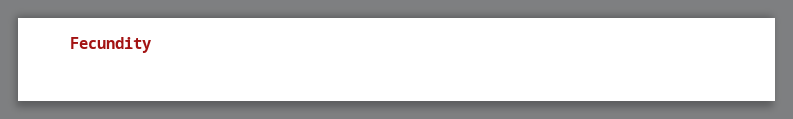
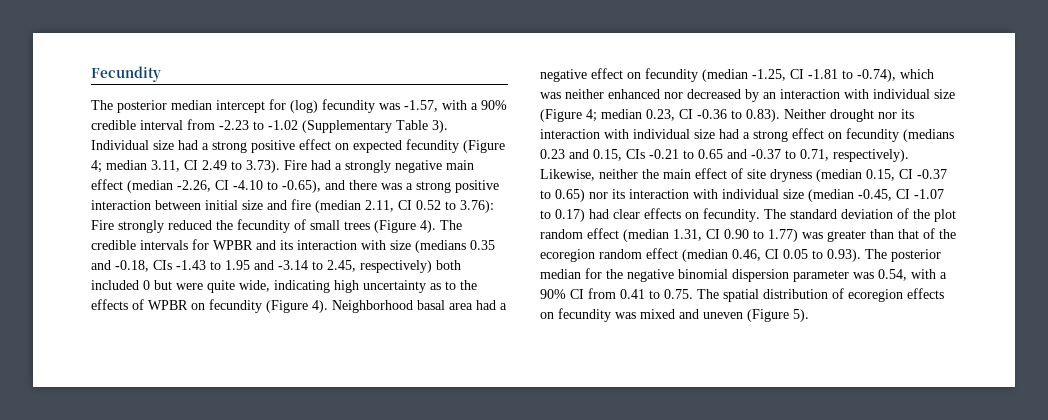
+ The posterior median intercept for (log) fecundity was -1.57, with a 90% credible interval from -2.23 to -1.02 (Supplementary Table 3). Individual size had a strong positive effect on expected fecundity (Figure 4; median 3.11, CI 2.49 to 3.73). Fire had a strongly negative main effect (median -2.26, CI -4.10 to -0.65), and there was a strong positive interaction between initial size and fire (median 2.11, CI 0.52 to 3.76): Fire strongly reduced the fecundity of small trees (Figure 4). The credible intervals for WPBR and its interaction with size (medians 0.35 and -0.18, CIs -1.43 to 1.95 and -3.14 to 2.45, respectively) both included 0 but were quite wide, indicating high uncertainty as to the effects of WPBR on fecundity (Figure 4). Neighborhood basal area had a negative effect on fecundity (median -1.25, CI -1.81 to -0.74), which was neither enhanced nor decreased by an interaction with individual size (Figure 4; median 0.23, CI -0.36 to 0.83). Neither drought nor its interaction with individual size had a strong effect on fecundity (medians 0.23 and 0.15, CIs -0.21 to 0.65 and -0.37 to 0.71, respectively). Likewise, neither the main effect of site dryness (median 0.15, CI -0.37 to 0.65) nor its interaction with individual size (median -0.45, CI -1.07 to 0.17) had clear effects on fecundity. The standard deviation of the plot random effect (median 1.31, CI 0.90 to 1.77) was greater than that of the ecoregion random effect (median 0.46, CI 0.05 to 0.93). The posterior median for the negative binomial dispersion parameter was 0.54, with a 90% CI from 0.41 to 0.75. The spatial distribution of ecoregion effects on fecundity was mixed and uneven (Figure 5).

